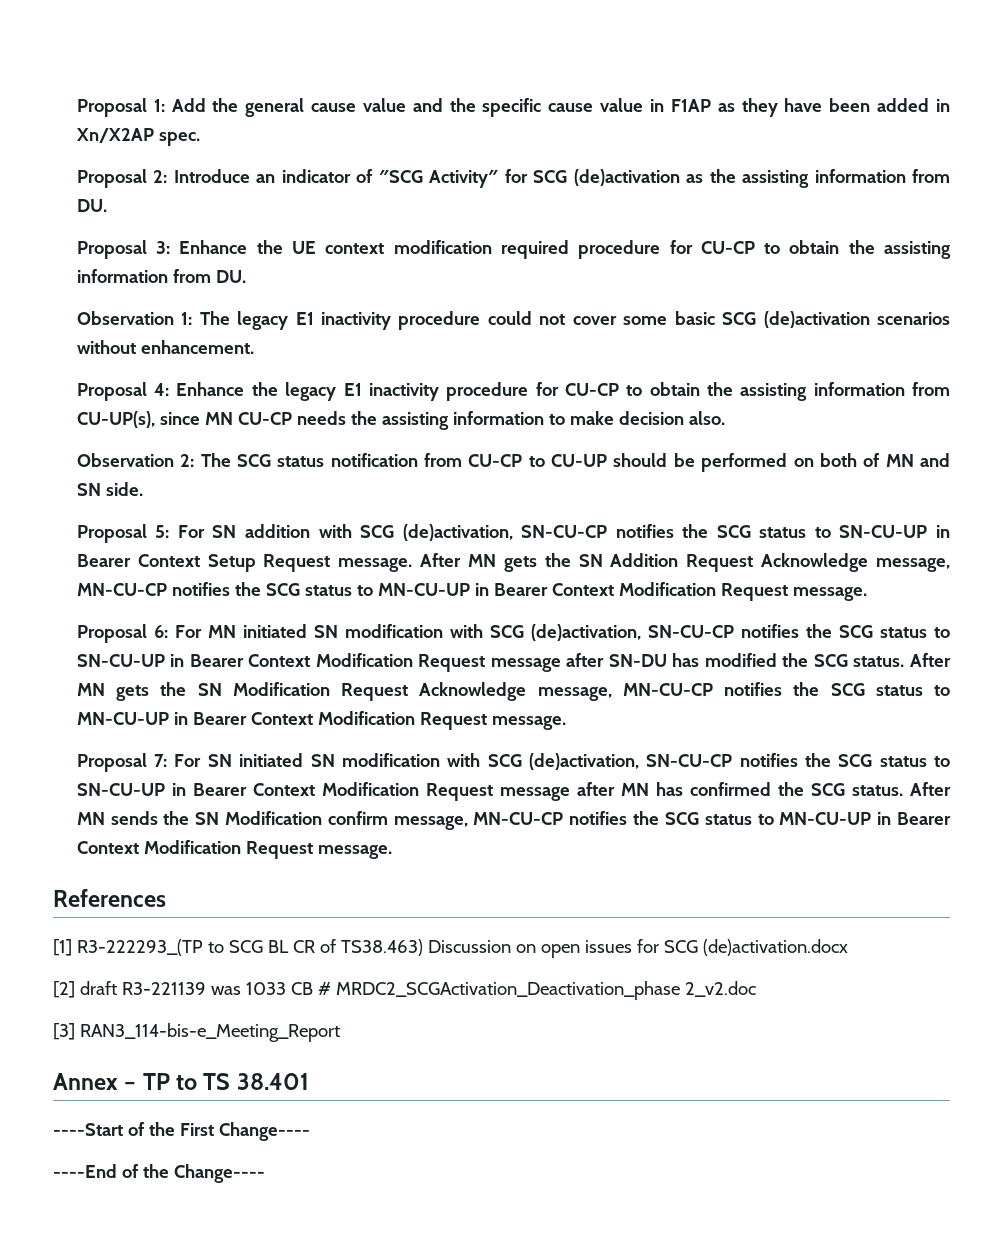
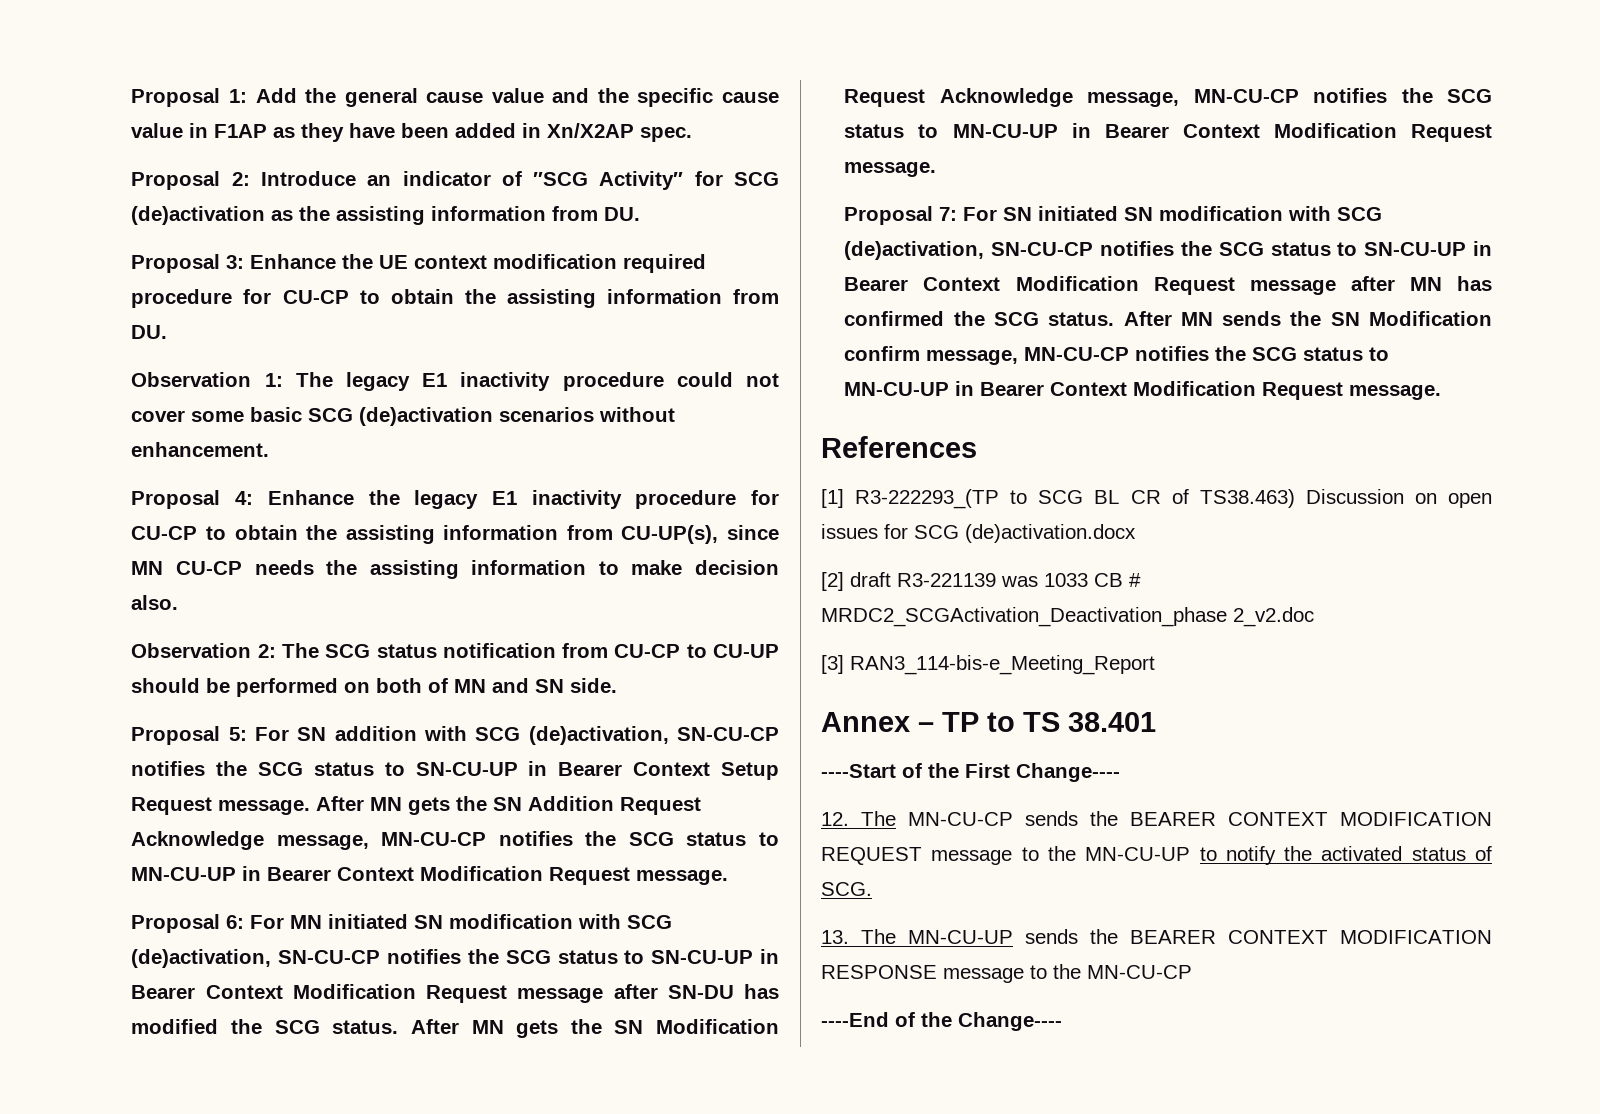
+ 12. The MN-CU-CP sends the BEARER CONTEXT MODIFICATION REQUEST message to the MN-CU-UP to notify the activated status of SCG.
+ 13. The MN-CU-UP sends the BEARER CONTEXT MODIFICATION RESPONSE message to the MN-CU-CP

